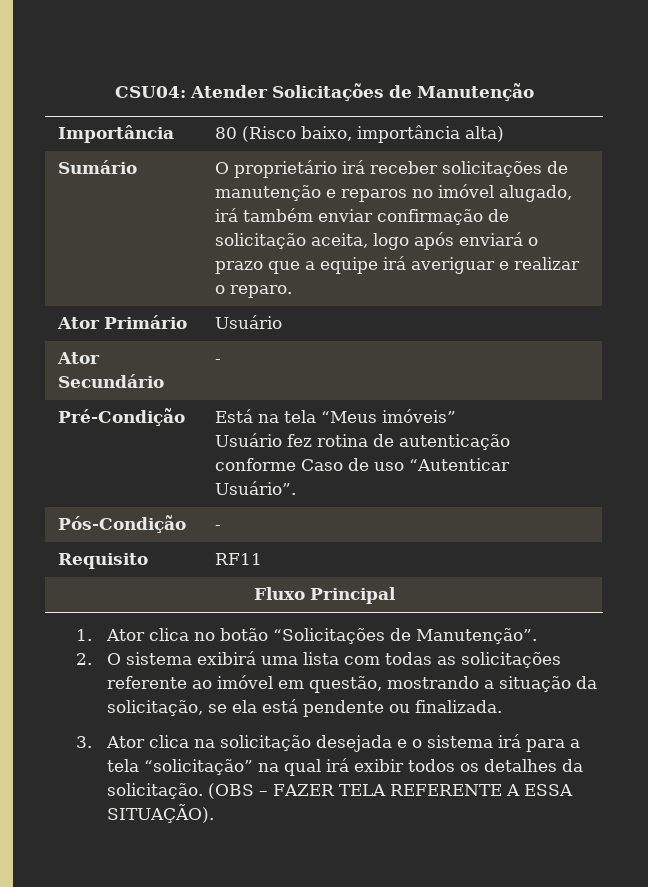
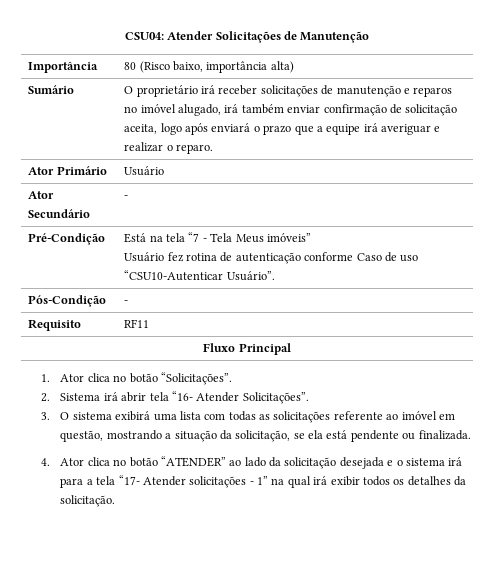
- Pré-Condição | Está na tela “Meus imóveis”
- Usuário fez rotina de autenticação conforme Caso de uso “Autenticar Usuário”.
+ Pré-Condição | Está na tela “7 - Tela Meus imóveis”
+ Usuário fez rotina de autenticação conforme Caso de uso “CSU10-Autenticar Usuário”.
- 1. Ator clica no botão “Solicitações de Manutenção”.
- 2. O sistema exibirá uma lista com todas as solicitações referente ao imóvel em questão, mostrando a situação da solicitação, se ela está pendente ou finalizada.
+ 1. Ator clica no botão “Solicitações”.
+ 2. Sistema irá abrir tela “16- Atender Solicitações”.
+ 3. O sistema exibirá uma lista com todas as solicitações referente ao imóvel em questão, mostrando a situação da solicitação, se ela está pendente ou finalizada.
- 3. Ator clica na solicitação desejada e o sistema irá para a tela “solicitação” na qual irá exibir todos os detalhes da solicitação. (OBS – FAZER TELA REFERENTE A ESSA SITUAÇÃO).
+ 4. Ator clica no botão “ATENDER” ao lado da solicitação desejada e o sistema irá para a tela “17- Atender solicitações - 1” na qual irá exibir todos os detalhes da solicitação.

